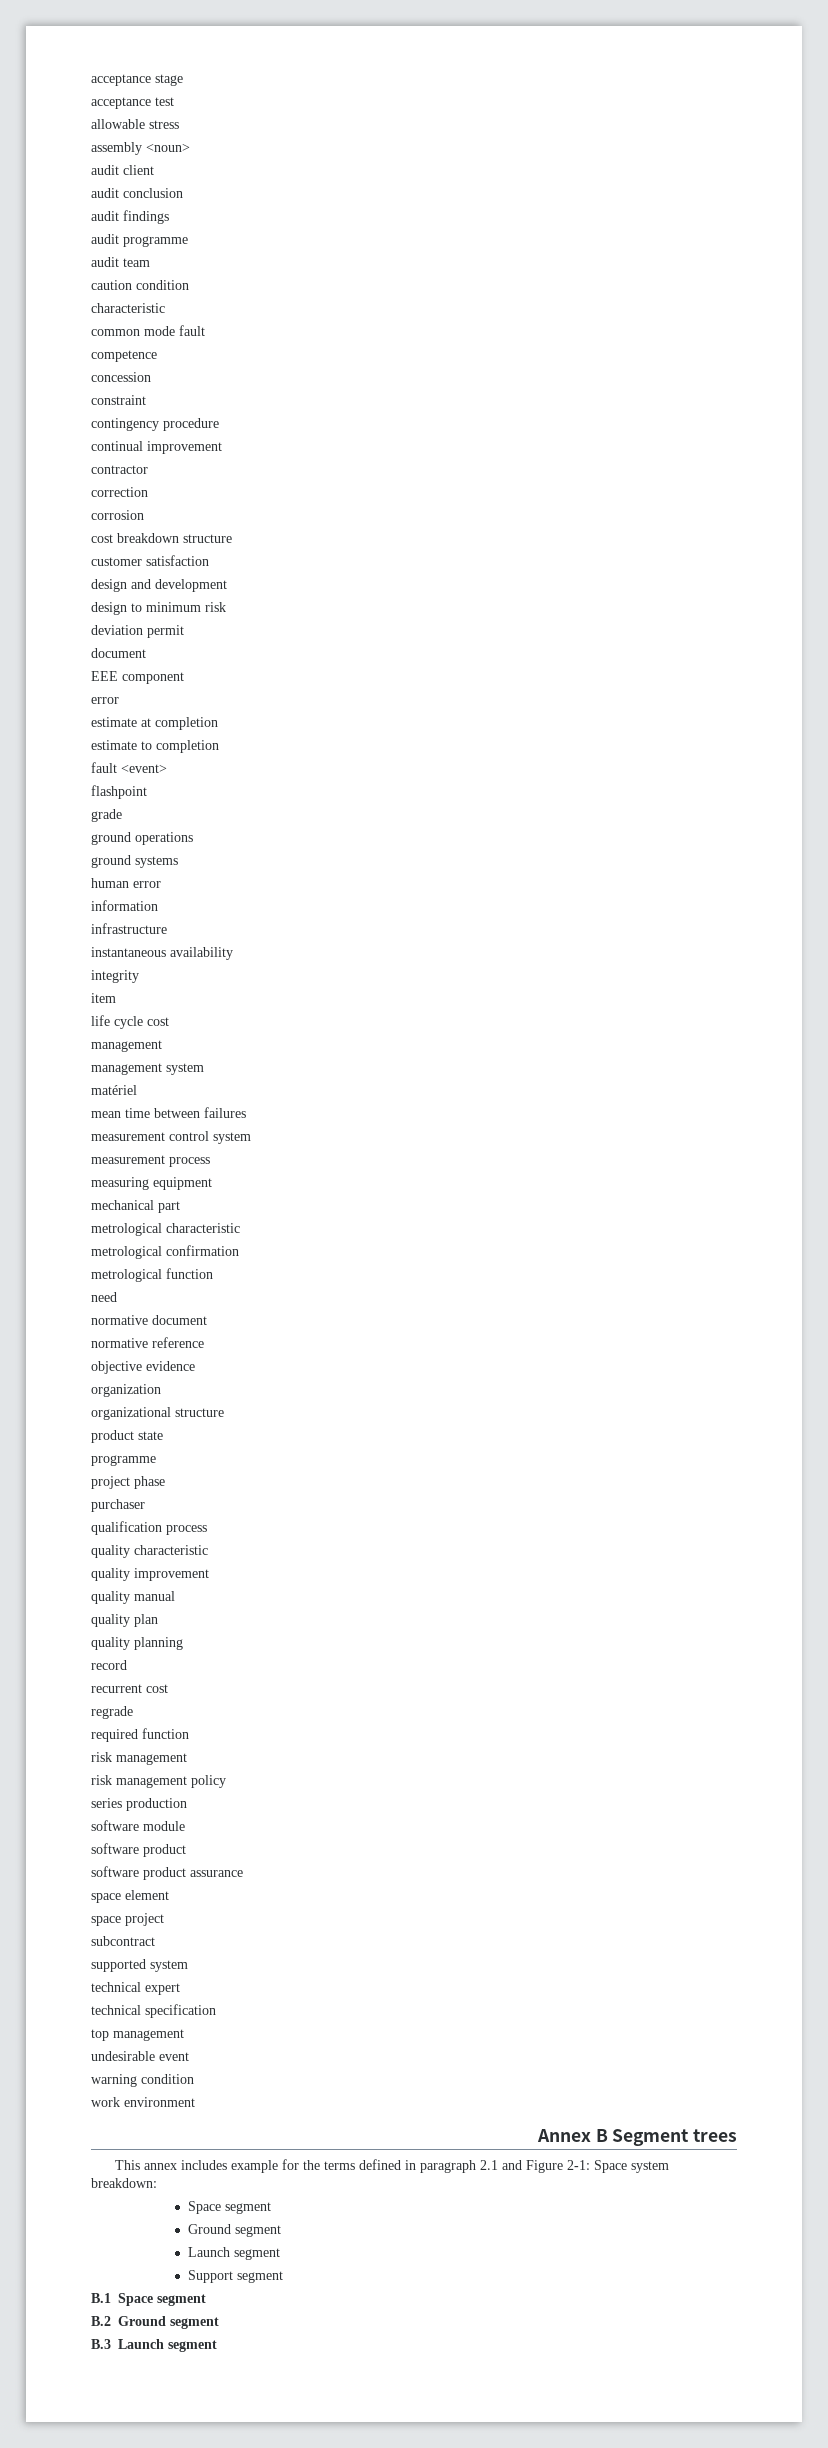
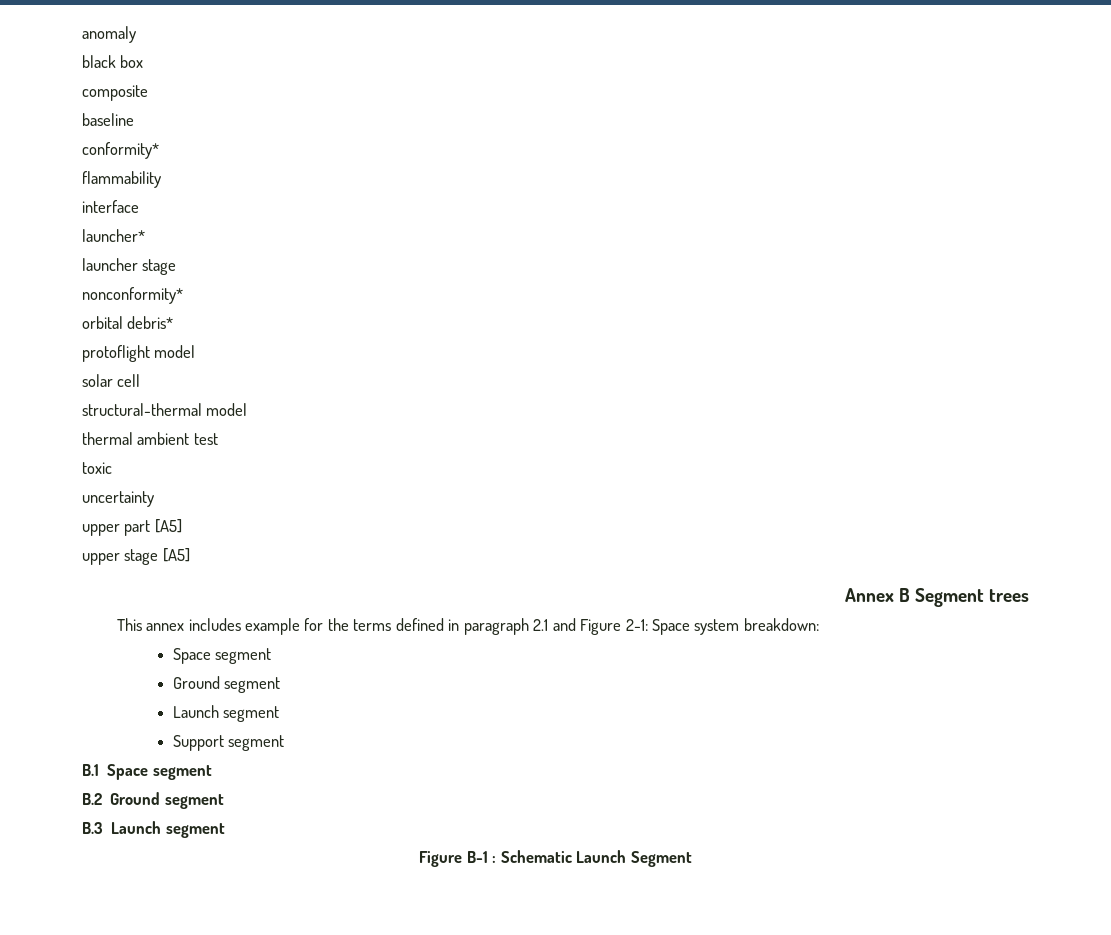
- acceptance stage
- acceptance test
- allowable stress
- assembly <noun>
- audit client
- audit conclusion
- audit findings
- audit programme
- audit team
- caution condition
- characteristic
- common mode fault
- competence
- concession
- constraint
- contingency procedure
- continual improvement
- contractor
- correction
- corrosion
- cost breakdown structure
- customer satisfaction
- design and development
- design to minimum risk
- deviation permit
- document
- EEE component
- error
- estimate at completion
- estimate to completion
- fault <event>
- flashpoint
- grade
- ground operations
- ground systems
- human error
- information
- infrastructure
- instantaneous availability
- integrity
- item
- life cycle cost
- management
- management system
- matériel
- mean time between failures
- measurement control system
- measurement process
- measuring equipment
- mechanical part
- metrological characteristic
- metrological confirmation
- metrological function
- need
- normative document
- normative reference
- objective evidence
- organization
- organizational structure
- product state
- programme
- project phase
- purchaser
- qualification process
- quality characteristic
- quality improvement
- quality manual
- quality plan
- quality planning
- record
- recurrent cost
- regrade
- required function
- risk management
- risk management policy
- series production
- software module
- software product
- software product assurance
- space element
- space project
- subcontract
- supported system
- technical expert
- technical specification
- top management
- undesirable event
- warning condition
- work environment
+ anomaly
+ black box
+ composite
+ baseline
+ conformity*
+ flammability
+ interface
+ launcher*
+ launcher stage
+ nonconformity*
+ orbital debris*
+ protoflight model
+ solar cell
+ structural-thermal model
+ thermal ambient test
+ toxic
+ uncertainty
+ upper part [A5]
+ upper stage [A5]
+ Figure B-1 : Schematic Launch Segment

